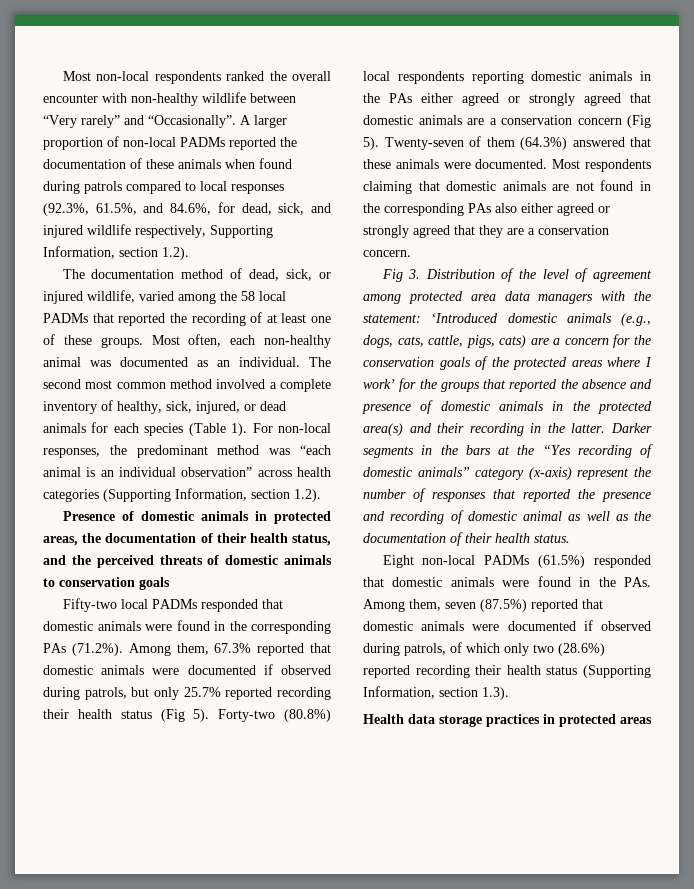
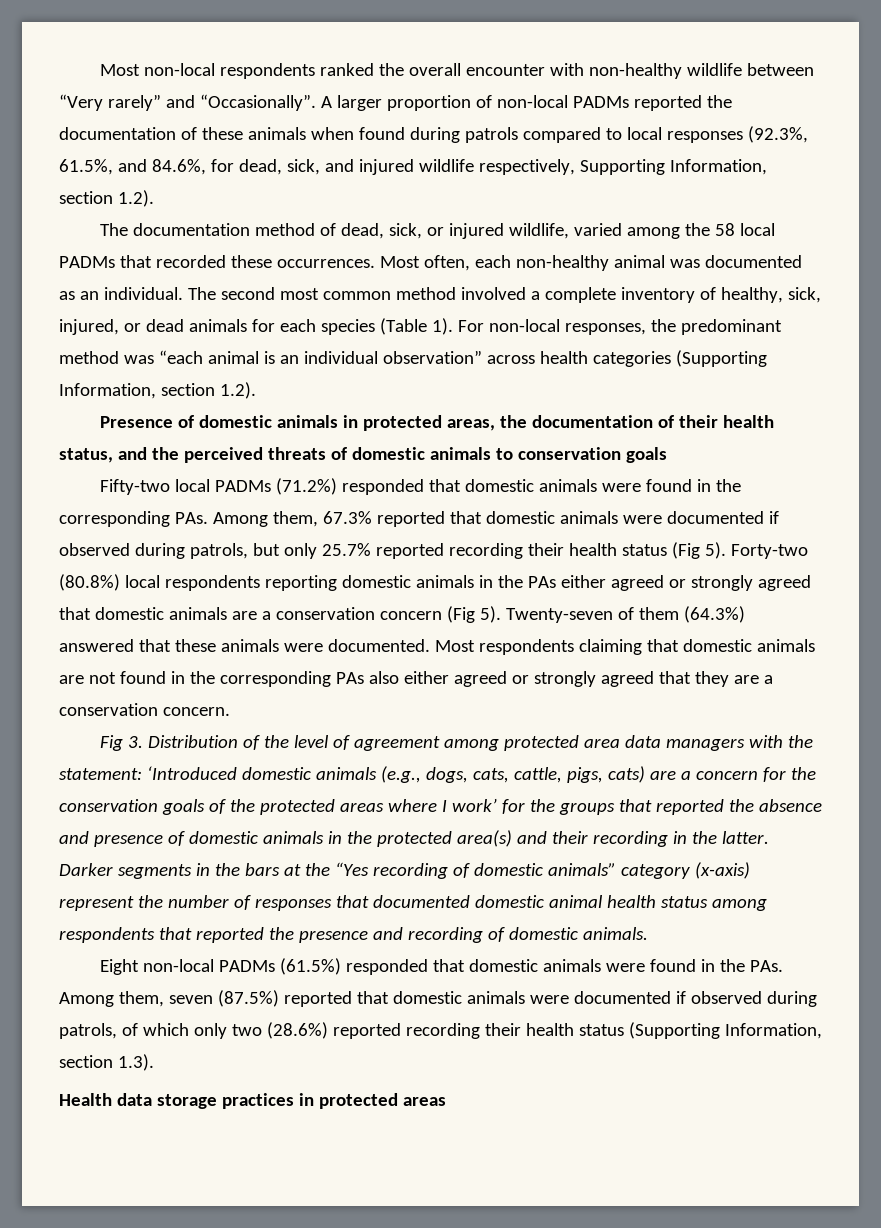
- The documentation method of dead, sick, or injured wildlife, varied among the 58 local PADMs that reported the recording of at least one of these groups.
+ The documentation method of dead, sick, or injured wildlife, varied among the 58 local PADMs that recorded these occurrences.
- Fifty-two local PADMs responded that domestic animals were found in the corresponding PAs (71.2%). Among them, 67.3% reported that domestic animals were documented if observed during patrols, but only 25.7% reported recording their health status (Fig 5).
+ Fifty-two local PADMs (71.2%) responded that domestic animals were found in the corresponding PAs. Among them, 67.3% reported that domestic animals were documented if observed during patrols, but only 25.7% reported recording their health status (Fig 5).
- Darker segments in the bars at the “Yes recording of domestic animals” category (x-axis) represent the number of responses that reported the presence and recording of domestic animal as well as the documentation of their health status.
+ Darker segments in the bars at the “Yes recording of domestic animals” category (x-axis) represent the number of responses that documented domestic animal health status among respondents that reported the presence and recording of domestic animals.

